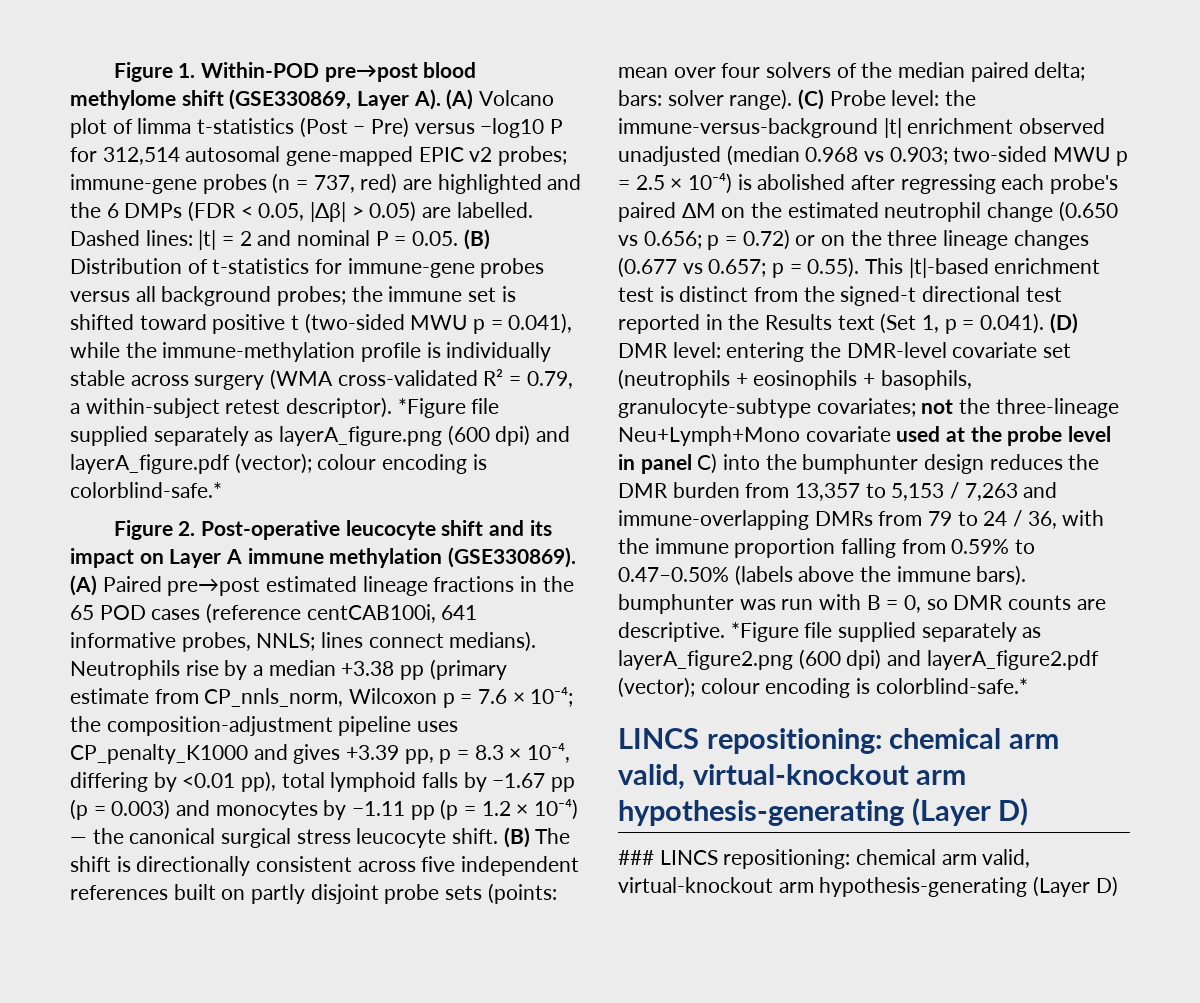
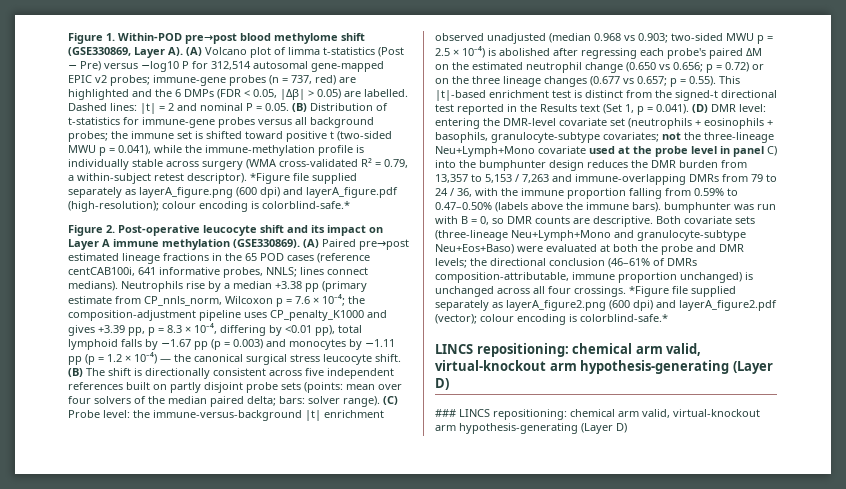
- *Figure file supplied separately as layerA_figure.png (600 dpi) and layerA_figure.pdf (vector); colour encoding is colorblind-safe.*
+ *Figure file supplied separately as layerA_figure.png (600 dpi) and layerA_figure.pdf (high-resolution); colour encoding is colorblind-safe.*
+ Both covariate sets (three-lineage Neu+Lymph+Mono and granulocyte-subtype Neu+Eos+Baso) were evaluated at both the probe and DMR levels; the directional conclusion (46–61% of DMRs composition-attributable, immune proportion unchanged) is unchanged across all four crossings.

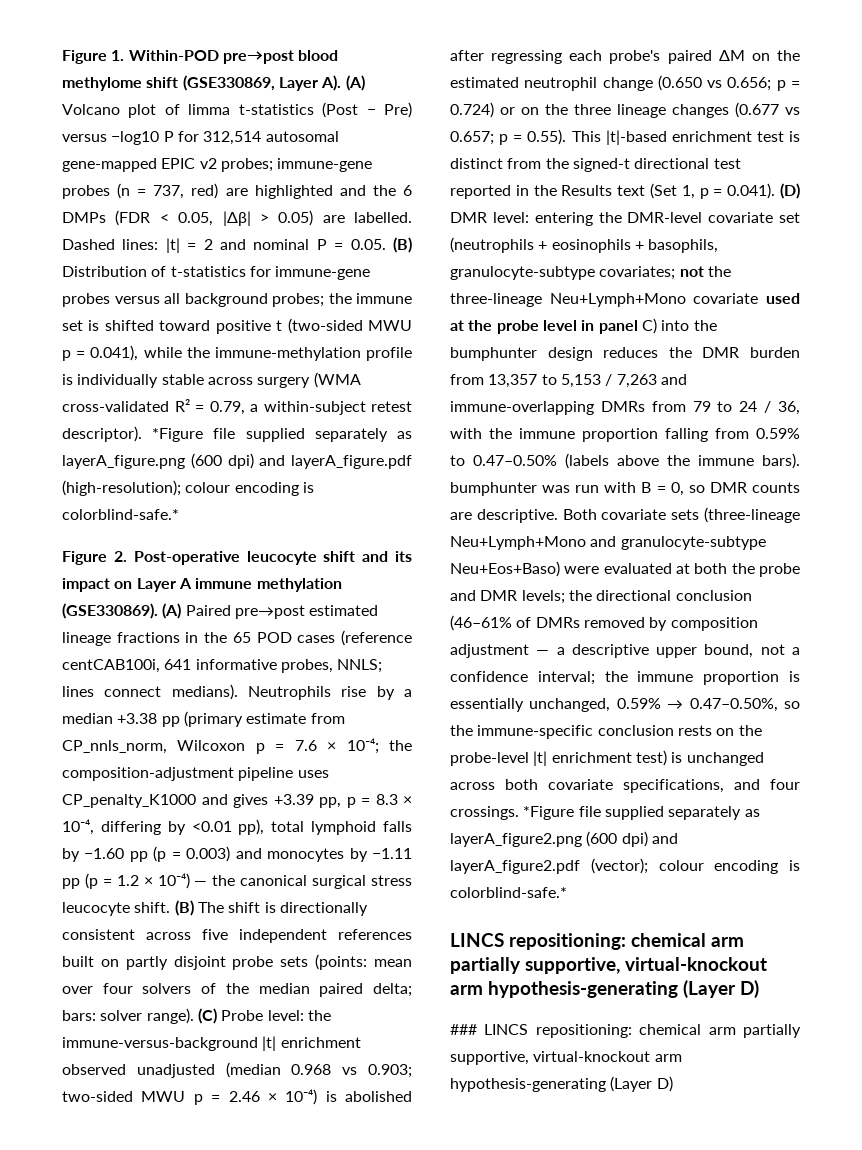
- Neutrophils rise by a median +3.38 pp (primary estimate from CP_nnls_norm, Wilcoxon p = 7.6 × 10⁻⁴; the composition-adjustment pipeline uses CP_penalty_K1000 and gives +3.39 pp, p = 8.3 × 10⁻⁴, differing by <0.01 pp), total lymphoid falls by −1.67 pp (p = 0.003) and monocytes by −1.11 pp (p = 1.2 × 10⁻⁴) — the canonical surgical stress leucocyte shift.
+ Neutrophils rise by a median +3.38 pp (primary estimate from CP_nnls_norm, Wilcoxon p = 7.6 × 10⁻⁴; the composition-adjustment pipeline uses CP_penalty_K1000 and gives +3.39 pp, p = 8.3 × 10⁻⁴, differing by <0.01 pp), total lymphoid falls by −1.60 pp (p = 0.003) and monocytes by −1.11 pp (p = 1.2 × 10⁻⁴) — the canonical surgical stress leucocyte shift.
- two-sided MWU p = 2.5 × 10⁻⁴) is abolished after regressing each probe's paired ΔM on the estimated neutrophil change (0.650 vs 0.656;
+ two-sided MWU p = 2.46 × 10⁻⁴) is abolished after regressing each probe's paired ΔM on the estimated neutrophil change (0.650 vs 0.656;
- p = 0.72) or on the three lineage changes (0.677 vs 0.657;
+ p = 0.724) or on the three lineage changes (0.677 vs 0.657;
- Both covariate sets (three-lineage Neu+Lymph+Mono and granulocyte-subtype Neu+Eos+Baso) were evaluated at both the probe and DMR levels; the directional conclusion (46–61% of DMRs composition-attributable, immune proportion unchanged) is unchanged across all four crossings.
+ Both covariate sets (three-lineage Neu+Lymph+Mono and granulocyte-subtype Neu+Eos+Baso) were evaluated at both the probe and DMR levels; the directional conclusion (46–61% of DMRs removed by composition adjustment — a descriptive upper bound, not a confidence interval; the immune proportion is essentially unchanged, 0.59% → 0.47–0.50%, so the immune-specific conclusion rests on the probe-level |t| enrichment test) is unchanged across both covariate specifications, and four crossings.
  *Figure file supplied separately as layerA_figure2.png (600 dpi) and layerA_figure2.pdf (vector); colour encoding is colorblind-safe.*
- LINCS repositioning: chemical arm valid, virtual-knockout arm hypothesis-generating (Layer D)
+ LINCS repositioning: chemical arm partially supportive, virtual-knockout arm hypothesis-generating (Layer D)
- ### LINCS repositioning: chemical arm valid, virtual-knockout arm hypothesis-generating (Layer D)
+ ### LINCS repositioning: chemical arm partially supportive, virtual-knockout arm hypothesis-generating (Layer D)

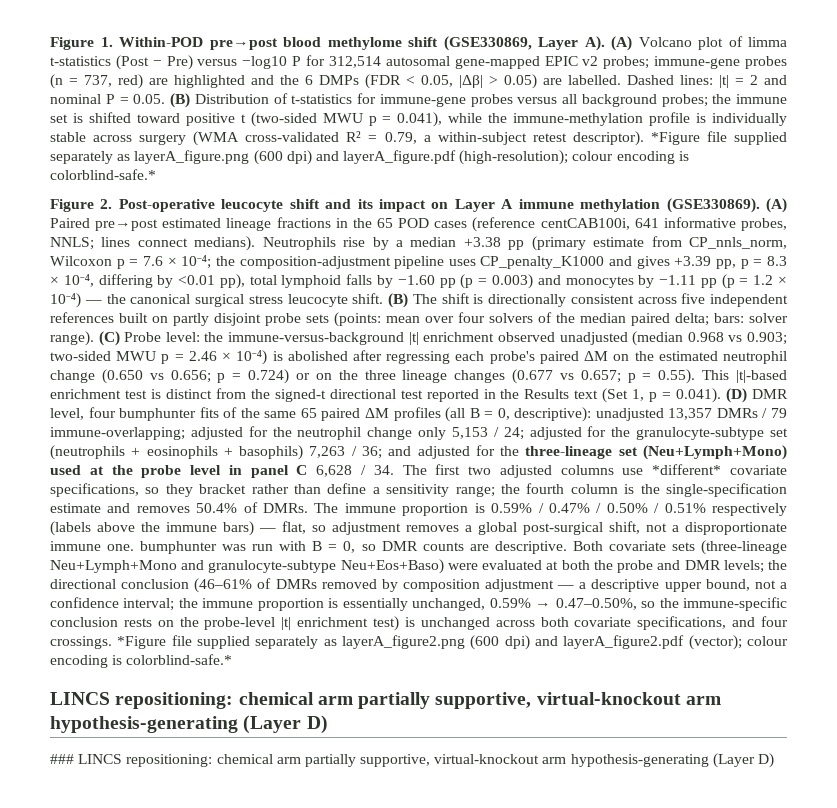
- p = 0.55). This |t|-based enrichment test is distinct from the signed-t directional test reported in the Results text (Set 1, p = 0.041). (D) DMR level: entering the DMR-level covariate set (neutrophils + eosinophils + basophils, granulocyte-subtype covariates; not the three-lineage Neu+Lymph+Mono covariate used at the probe level in panel C) into the bumphunter design reduces the DMR burden from 13,357 to 5,153 / 7,263 and immune-overlapping DMRs from 79 to 24 / 36, with the immune proportion falling from 0.59% to 0.47–0.50% (labels above the immune bars). bumphunter was run with B = 0, so DMR counts are descriptive.
+ p = 0.55). This |t|-based enrichment test is distinct from the signed-t directional test reported in the Results text (Set 1, p = 0.041). (D) DMR level, four bumphunter fits of the same 65 paired ΔM profiles (all B = 0, descriptive): unadjusted 13,357 DMRs / 79 immune-overlapping; adjusted for the neutrophil change only 5,153 / 24; adjusted for the granulocyte-subtype set (neutrophils + eosinophils + basophils) 7,263 / 36; and adjusted for the three-lineage set (Neu+Lymph+Mono) used at the probe level in panel C 6,628 / 34. The first two adjusted columns use *different* covariate specifications, so they bracket rather than define a sensitivity range; the fourth column is the single-specification estimate and removes 50.4% of DMRs. The immune proportion is 0.59% / 0.47% / 0.50% / 0.51% respectively (labels above the immune bars) — flat, so adjustment removes a global post-surgical shift, not a disproportionate immune one. bumphunter was run with B = 0, so DMR counts are descriptive.

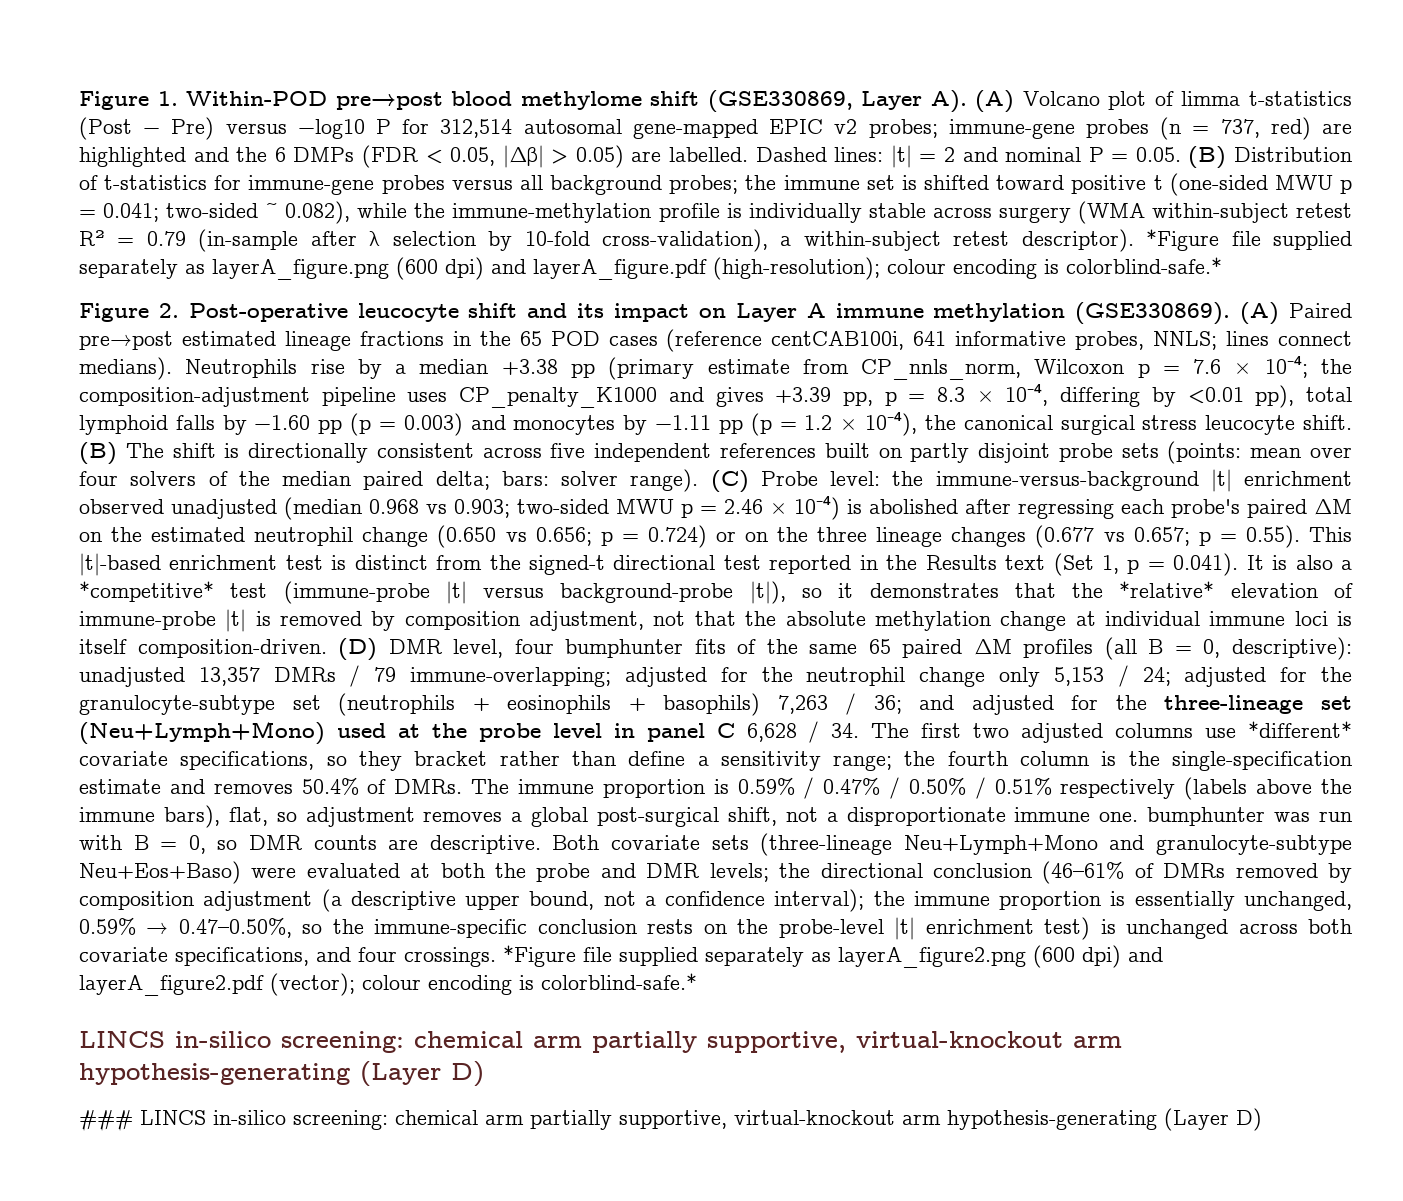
- Dashed lines: |t| = 2 and nominal P = 0.05. (B) Distribution of t-statistics for immune-gene probes versus all background probes; the immune set is shifted toward positive t (two-sided MWU p = 0.041), while the immune-methylation profile is individually stable across surgery (WMA cross-validated R² = 0.79, a within-subject retest descriptor).
+ Dashed lines: |t| = 2 and nominal P = 0.05. (B) Distribution of t-statistics for immune-gene probes versus all background probes; the immune set is shifted toward positive t (one-sided MWU p = 0.041; two-sided ~ 0.082), while the immune-methylation profile is individually stable across surgery (WMA within-subject retest R² = 0.79 (in-sample after λ selection by 10-fold cross-validation), a within-subject retest descriptor).
- Neutrophils rise by a median +3.38 pp (primary estimate from CP_nnls_norm, Wilcoxon p = 7.6 × 10⁻⁴; the composition-adjustment pipeline uses CP_penalty_K1000 and gives +3.39 pp, p = 8.3 × 10⁻⁴, differing by <0.01 pp), total lymphoid falls by −1.60 pp (p = 0.003) and monocytes by −1.11 pp (p = 1.2 × 10⁻⁴) — the canonical surgical stress leucocyte shift.
+ Neutrophils rise by a median +3.38 pp (primary estimate from CP_nnls_norm, Wilcoxon p = 7.6 × 10⁻⁴; the composition-adjustment pipeline uses CP_penalty_K1000 and gives +3.39 pp, p = 8.3 × 10⁻⁴, differing by <0.01 pp), total lymphoid falls by −1.60 pp (p = 0.003) and monocytes by −1.11 pp (p = 1.2 × 10⁻⁴), the canonical surgical stress leucocyte shift.
- p = 0.55). This |t|-based enrichment test is distinct from the signed-t directional test reported in the Results text (Set 1, p = 0.041). (D) DMR level, four bumphunter fits of the same 65 paired ΔM profiles (all B = 0, descriptive):
+ p = 0.55). This |t|-based enrichment test is distinct from the signed-t directional test reported in the Results text (Set 1, p = 0.041). It is also a *competitive* test (immune-probe |t| versus background-probe |t|), so it demonstrates that the *relative* elevation of immune-probe |t| is removed by composition adjustment, not that the absolute methylation change at individual immune loci is itself composition-driven. (D) DMR level, four bumphunter fits of the same 65 paired ΔM profiles (all B = 0, descriptive):
- The immune proportion is 0.59% / 0.47% / 0.50% / 0.51% respectively (labels above the immune bars) — flat, so adjustment removes a global post-surgical shift, not a disproportionate immune one. bumphunter was run with B = 0, so DMR counts are descriptive.
+ The immune proportion is 0.59% / 0.47% / 0.50% / 0.51% respectively (labels above the immune bars), flat, so adjustment removes a global post-surgical shift, not a disproportionate immune one. bumphunter was run with B = 0, so DMR counts are descriptive.
- the directional conclusion (46–61% of DMRs removed by composition adjustment — a descriptive upper bound, not a confidence interval;
+ the directional conclusion (46–61% of DMRs removed by composition adjustment (a descriptive upper bound, not a confidence interval);
  *Figure file supplied separately as layerA_figure2.png (600 dpi) and layerA_figure2.pdf (vector); colour encoding is colorblind-safe.*
- LINCS repositioning: chemical arm partially supportive, virtual-knockout arm hypothesis-generating (Layer D)
+ LINCS in-silico screening: chemical arm partially supportive, virtual-knockout arm hypothesis-generating (Layer D)
- ### LINCS repositioning: chemical arm partially supportive, virtual-knockout arm hypothesis-generating (Layer D)
+ ### LINCS in-silico screening: chemical arm partially supportive, virtual-knockout arm hypothesis-generating (Layer D)

